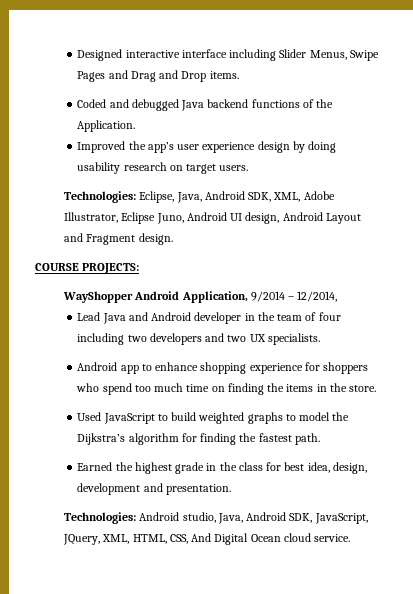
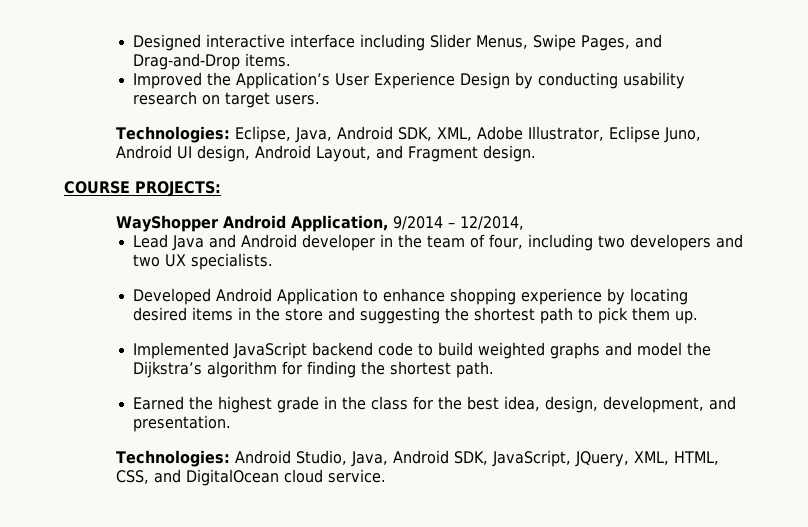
- Designed interactive interface including Slider Menus, Swipe Pages and Drag and Drop items.
- Coded and debugged Java backend functions of the Application.
- Improved the app’s user experience design by doing usability research on target users.
+ Designed interactive interface including Slider Menus, Swipe Pages, and Drag-and-Drop items.
+ Improved the Application’s User Experience Design by conducting usability research on target users.
- Technologies: Eclipse, Java, Android SDK, XML, Adobe Illustrator, Eclipse Juno, Android UI design, Android Layout and Fragment design.
+ Technologies: Eclipse, Java, Android SDK, XML, Adobe Illustrator, Eclipse Juno, Android UI design, Android Layout, and Fragment design.
- Lead Java and Android developer in the team of four including two developers and two UX specialists.
+ Lead Java and Android developer in the team of four, including two developers and two UX specialists.
- Android app to enhance shopping experience for shoppers who spend too much time on finding the items in the store.
- Used JavaScript to build weighted graphs to model the Dijkstra’s algorithm for finding the fastest path.
+ Developed Android Application to enhance shopping experience by locating desired items in the store and suggesting the shortest path to pick them up.
+ Implemented JavaScript backend code to build weighted graphs and model the Dijkstra’s algorithm for finding the shortest path.
- Earned the highest grade in the class for best idea, design, development and presentation.
+ Earned the highest grade in the class for the best idea, design, development, and presentation.
- Technologies: Android studio, Java, Android SDK, JavaScript, JQuery, XML, HTML, CSS, And Digital Ocean cloud service.
+ Technologies: Android Studio, Java, Android SDK, JavaScript, JQuery, XML, HTML, CSS, and DigitalOcean cloud service.

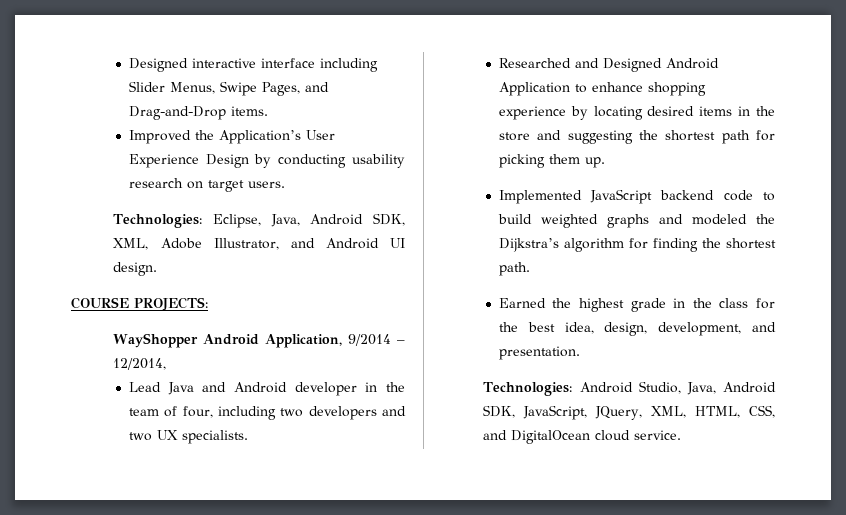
- Technologies: Eclipse, Java, Android SDK, XML, Adobe Illustrator, Eclipse Juno, Android UI design, Android Layout, and Fragment design.
+ Technologies: Eclipse, Java, Android SDK, XML, Adobe Illustrator, and Android UI design.
- Developed Android Application to enhance shopping experience by locating desired items in the store and suggesting the shortest path to pick them up.
+ Researched and Designed Android Application to enhance shopping experience by locating desired items in the store and suggesting the shortest path for picking them up.
- Implemented JavaScript backend code to build weighted graphs and model the Dijkstra’s algorithm for finding the shortest path.
+ Implemented JavaScript backend code to build weighted graphs and modeled the Dijkstra’s algorithm for finding the shortest path.

